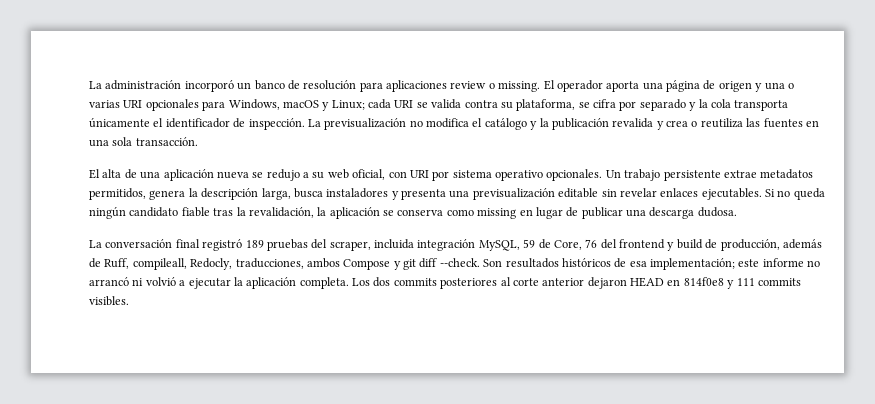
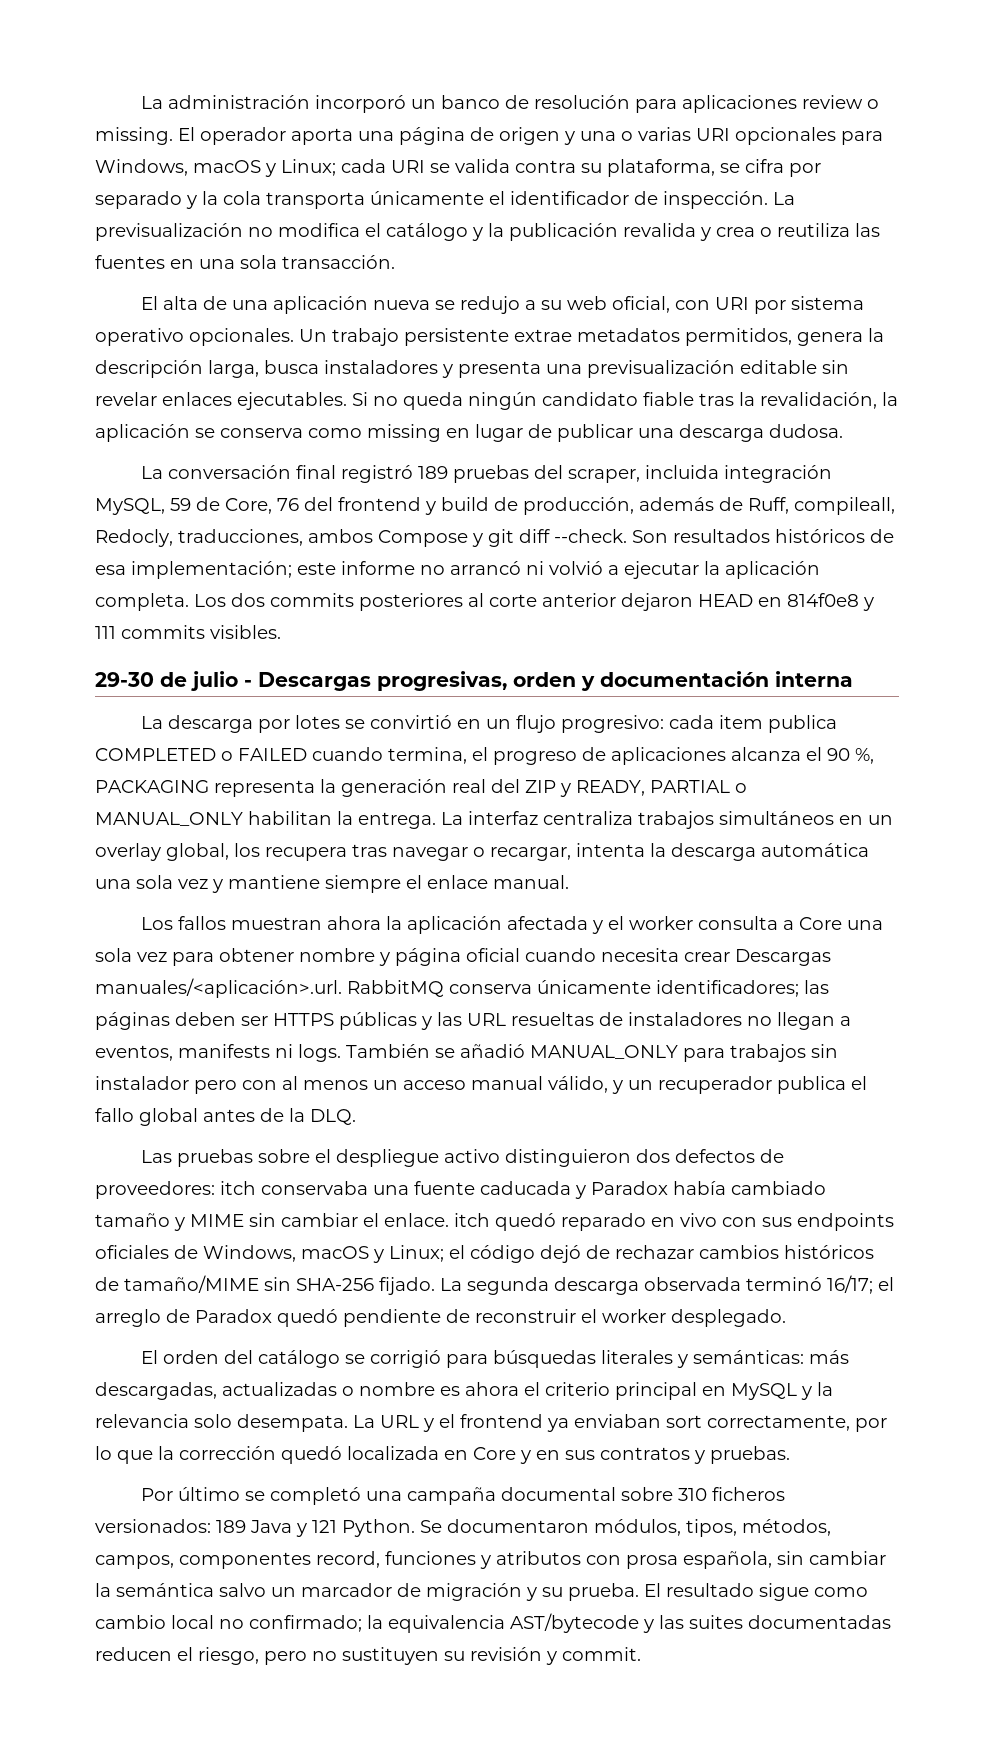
+ 29-30 de julio - Descargas progresivas, orden y documentación interna
+ La descarga por lotes se convirtió en un flujo progresivo: cada item publica COMPLETED o FAILED cuando termina, el progreso de aplicaciones alcanza el 90 %, PACKAGING representa la generación real del ZIP y READY, PARTIAL o MANUAL_ONLY habilitan la entrega. La interfaz centraliza trabajos simultáneos en un overlay global, los recupera tras navegar o recargar, intenta la descarga automática una sola vez y mantiene siempre el enlace manual.
+ Los fallos muestran ahora la aplicación afectada y el worker consulta a Core una sola vez para obtener nombre y página oficial cuando necesita crear Descargas manuales/<aplicación>.url. RabbitMQ conserva únicamente identificadores; las páginas deben ser HTTPS públicas y las URL resueltas de instaladores no llegan a eventos, manifests ni logs. También se añadió MANUAL_ONLY para trabajos sin instalador pero con al menos un acceso manual válido, y un recuperador publica el fallo global antes de la DLQ.
+ Las pruebas sobre el despliegue activo distinguieron dos defectos de proveedores: itch conservaba una fuente caducada y Paradox había cambiado tamaño y MIME sin cambiar el enlace. itch quedó reparado en vivo con sus endpoints oficiales de Windows, macOS y Linux; el código dejó de rechazar cambios históricos de tamaño/MIME sin SHA-256 fijado. La segunda descarga observada terminó 16/17; el arreglo de Paradox quedó pendiente de reconstruir el worker desplegado.
+ El orden del catálogo se corrigió para búsquedas literales y semánticas: más descargadas, actualizadas o nombre es ahora el criterio principal en MySQL y la relevancia solo desempata. La URL y el frontend ya enviaban sort correctamente, por lo que la corrección quedó localizada en Core y en sus contratos y pruebas.
+ Por último se completó una campaña documental sobre 310 ficheros versionados: 189 Java y 121 Python. Se documentaron módulos, tipos, métodos, campos, componentes record, funciones y atributos con prosa española, sin cambiar la semántica salvo un marcador de migración y su prueba. El resultado sigue como cambio local no confirmado; la equivalencia AST/bytecode y las suites documentadas reducen el riesgo, pero no sustituyen su revisión y commit.

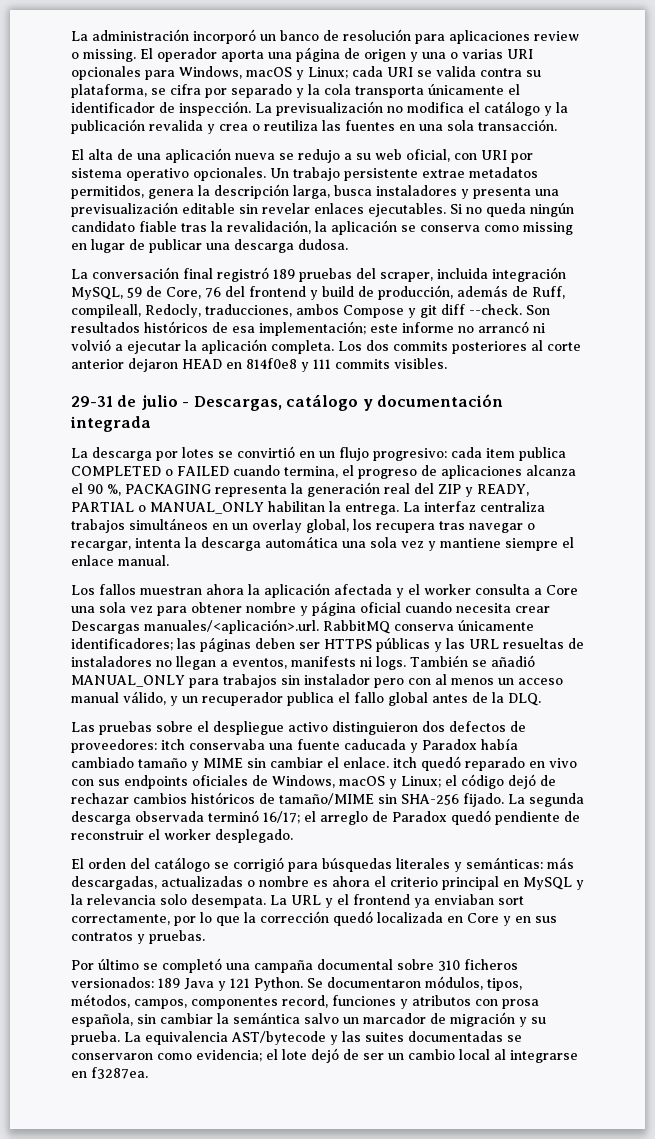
- 29-30 de julio - Descargas progresivas, orden y documentación interna
+ 29-31 de julio - Descargas, catálogo y documentación integrada
- El resultado sigue como cambio local no confirmado; la equivalencia AST/bytecode y las suites documentadas reducen el riesgo, pero no sustituyen su revisión y commit.
+ La equivalencia AST/bytecode y las suites documentadas se conservaron como evidencia; el lote dejó de ser un cambio local al integrarse en f3287ea.

